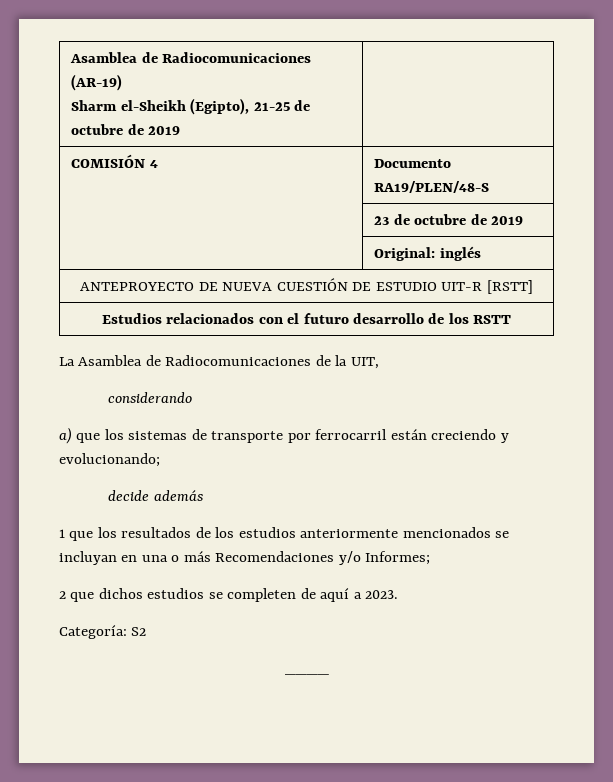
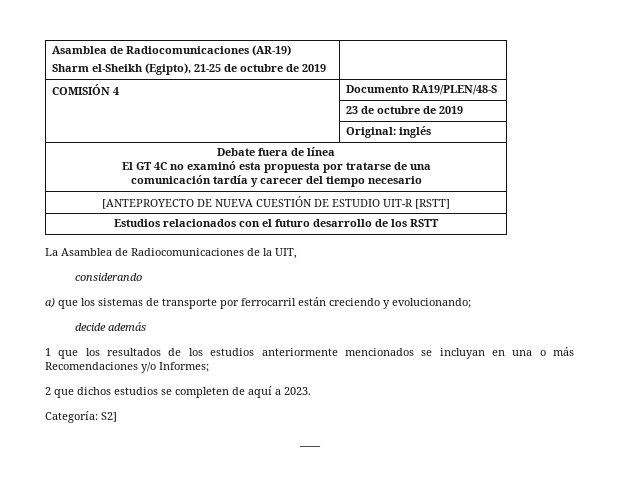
- ANTEPROYECTO DE NUEVA CUESTIÓN DE ESTUDIO UIT-R [RSTT]
+ Debate fuera de línea
+ El GT 4C no examinó esta propuesta por tratarse de una
+ comunicación tardía y carecer del tiempo necesario
+ [ANTEPROYECTO DE NUEVA CUESTIÓN DE ESTUDIO UIT-R [RSTT]
- Categoría: S2
+ Categoría: S2]

